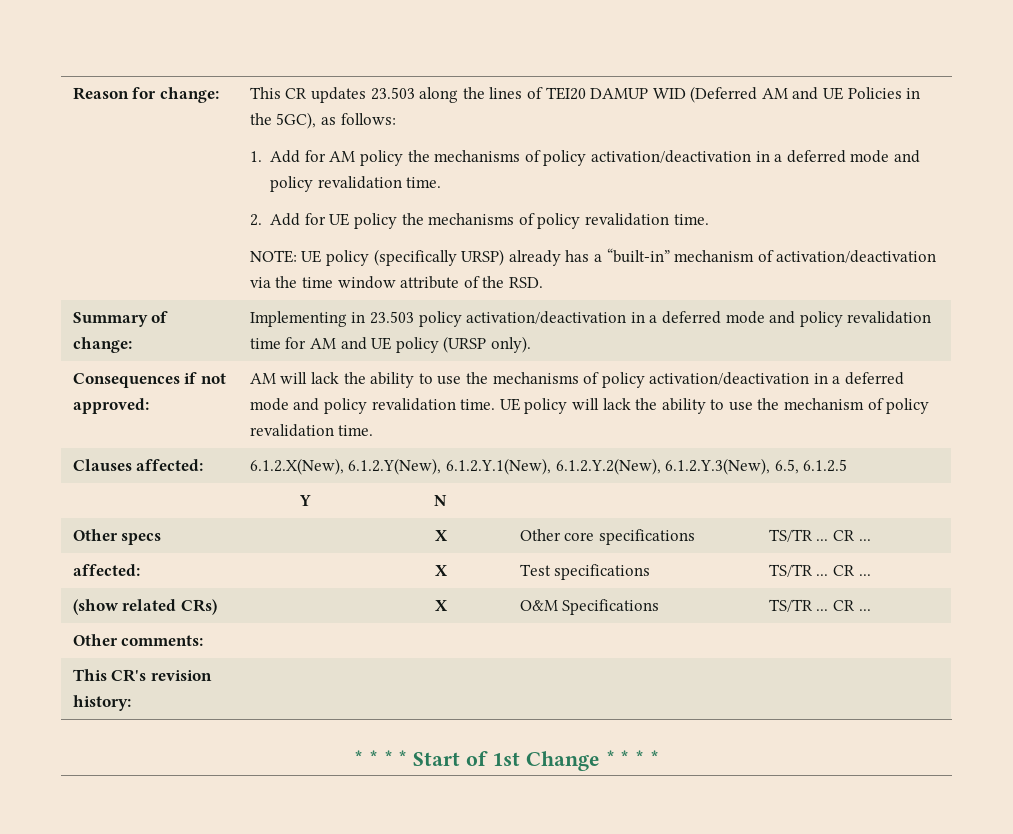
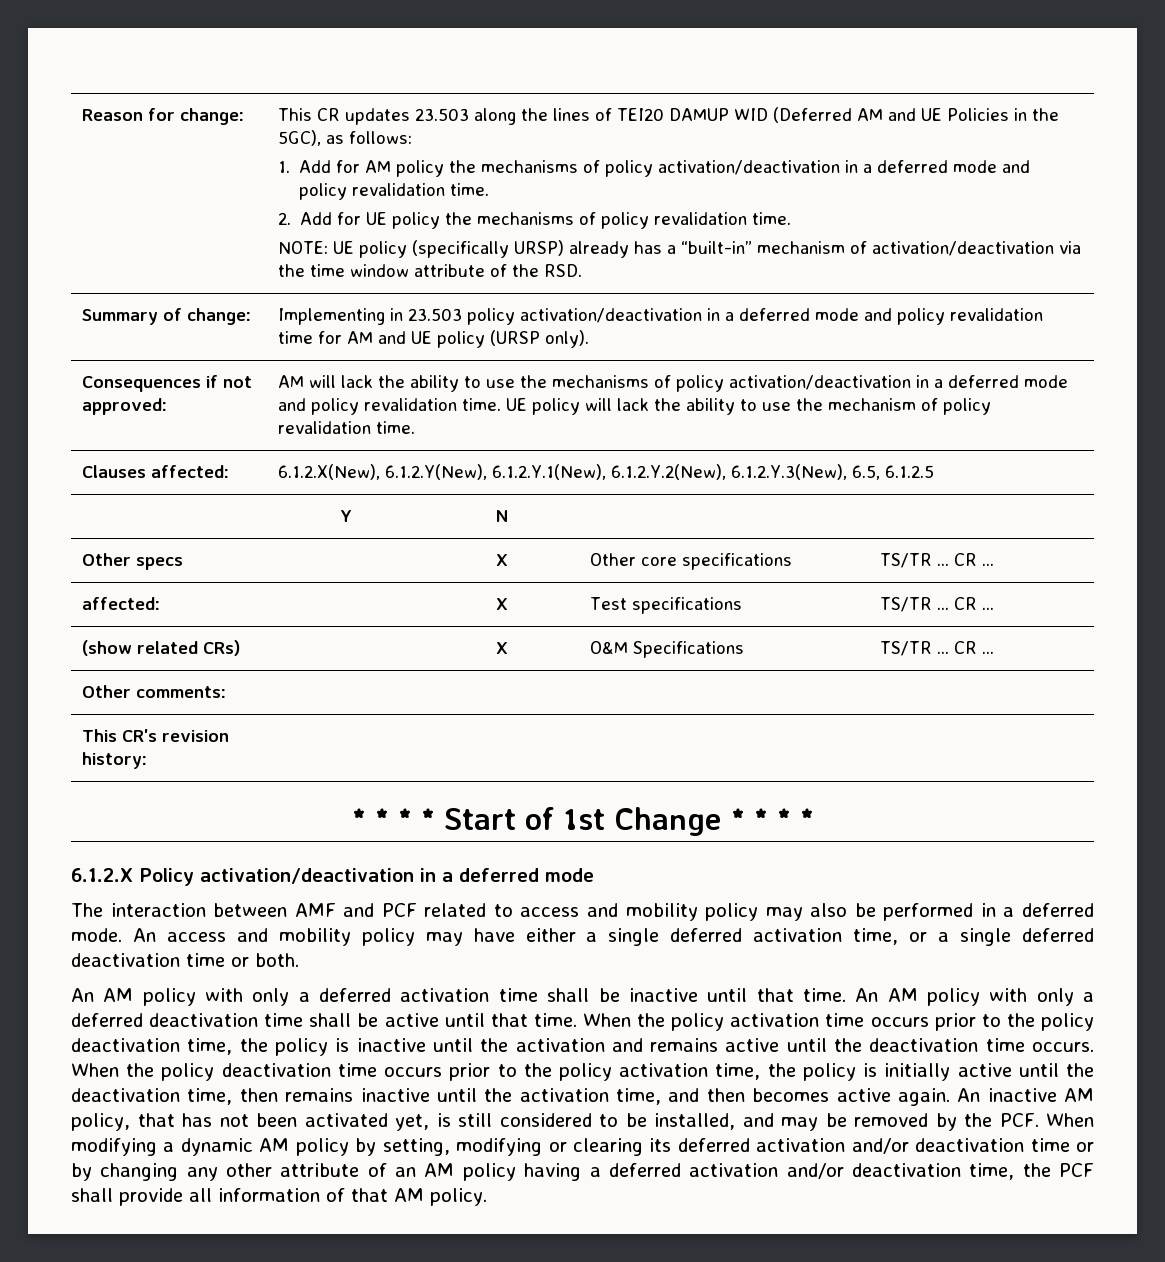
+ 6.1.2.X Policy activation/deactivation in a deferred mode
+ The interaction between AMF and PCF related to access and mobility policy may also be performed in a deferred mode. An access and mobility policy may have either a single deferred activation time, or a single deferred deactivation time or both.
+ An AM policy with only a deferred activation time shall be inactive until that time. An AM policy with only a deferred deactivation time shall be active until that time. When the policy activation time occurs prior to the policy deactivation time, the policy is inactive until the activation and remains active until the deactivation time occurs. When the policy deactivation time occurs prior to the policy activation time, the policy is initially active until the deactivation time, then remains inactive until the activation time, and then becomes active again. An inactive AM policy, that has not been activated yet, is still considered to be installed, and may be removed by the PCF. When modifying a dynamic AM policy by setting, modifying or clearing its deferred activation and/or deactivation time or by changing any other attribute of an AM policy having a deferred activation and/or deactivation time, the PCF shall provide all information of that AM policy.

